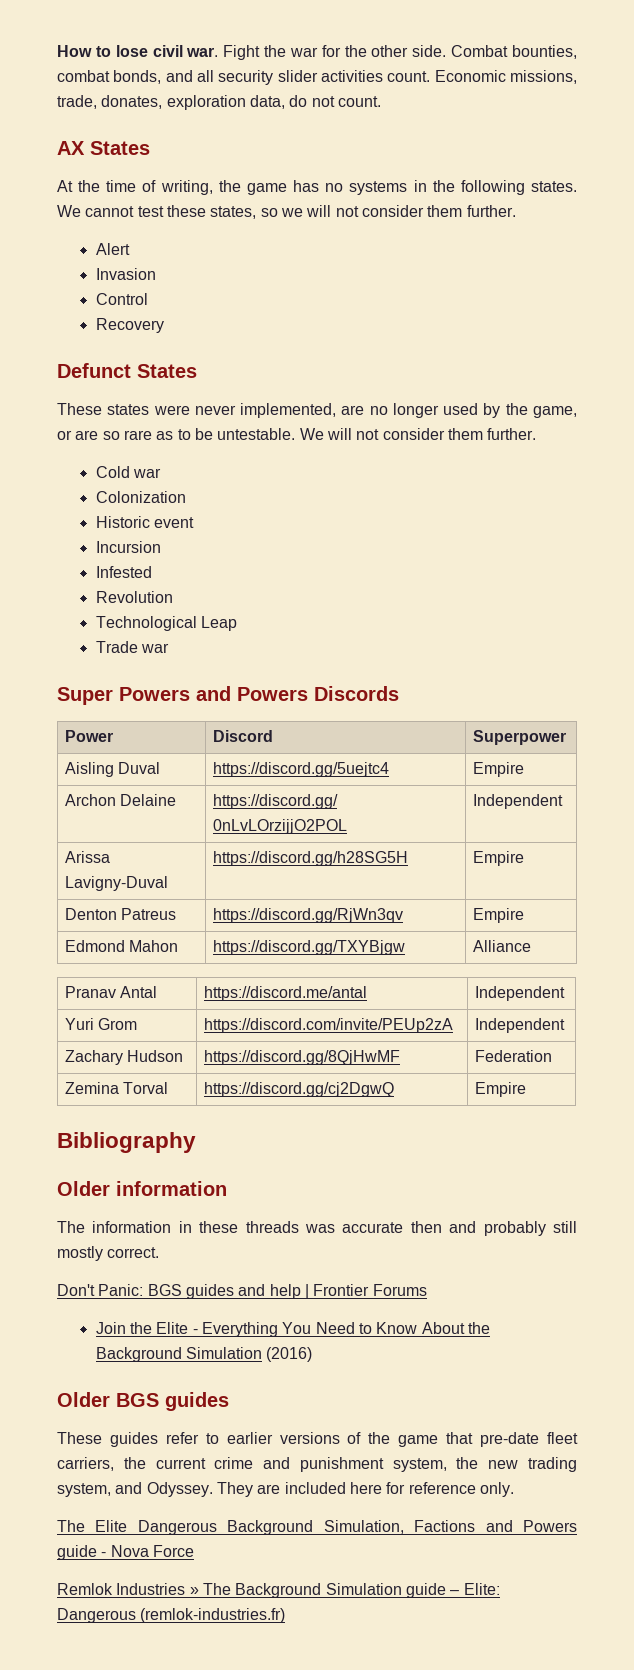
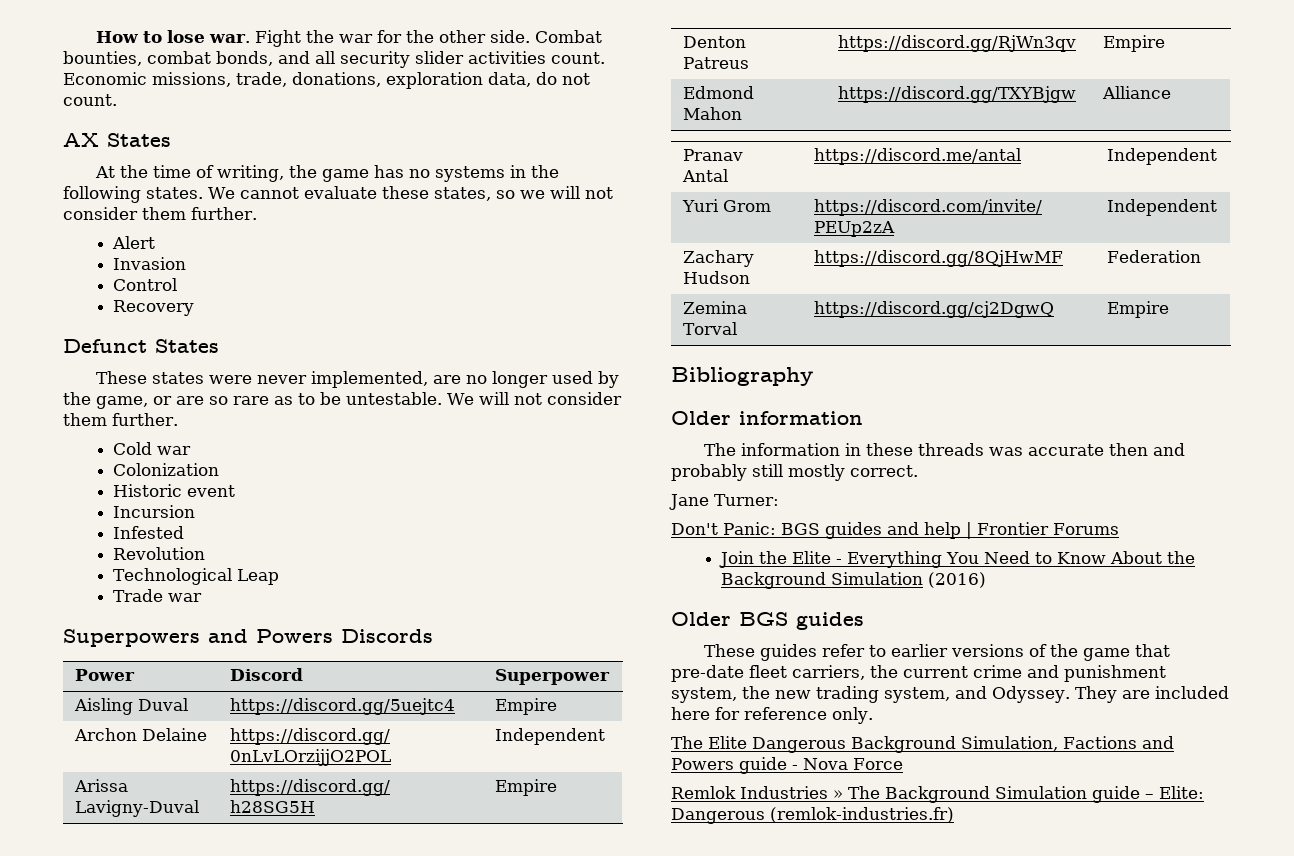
- How to lose civil war.
+ How to lose war.
- Economic missions, trade, donates, exploration data, do not count.
+ Economic missions, trade, donations, exploration data, do not count.
- We cannot test these states, so we will not consider them further.
+ We cannot evaluate these states, so we will not consider them further.
- Super Powers and Powers Discords
+ Superpowers and Powers Discords
+ Jane Turner:

